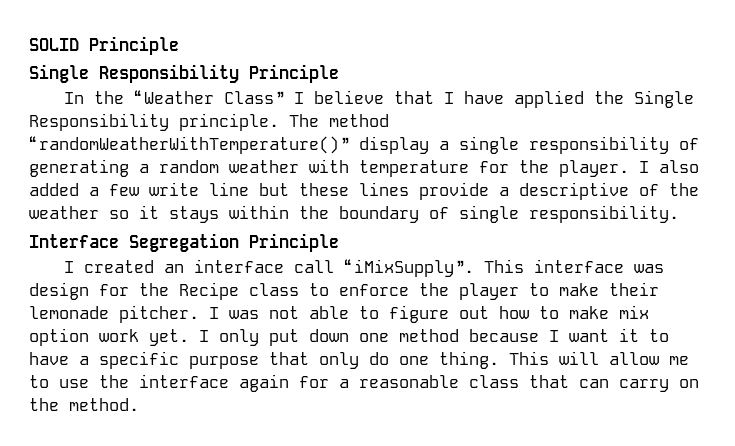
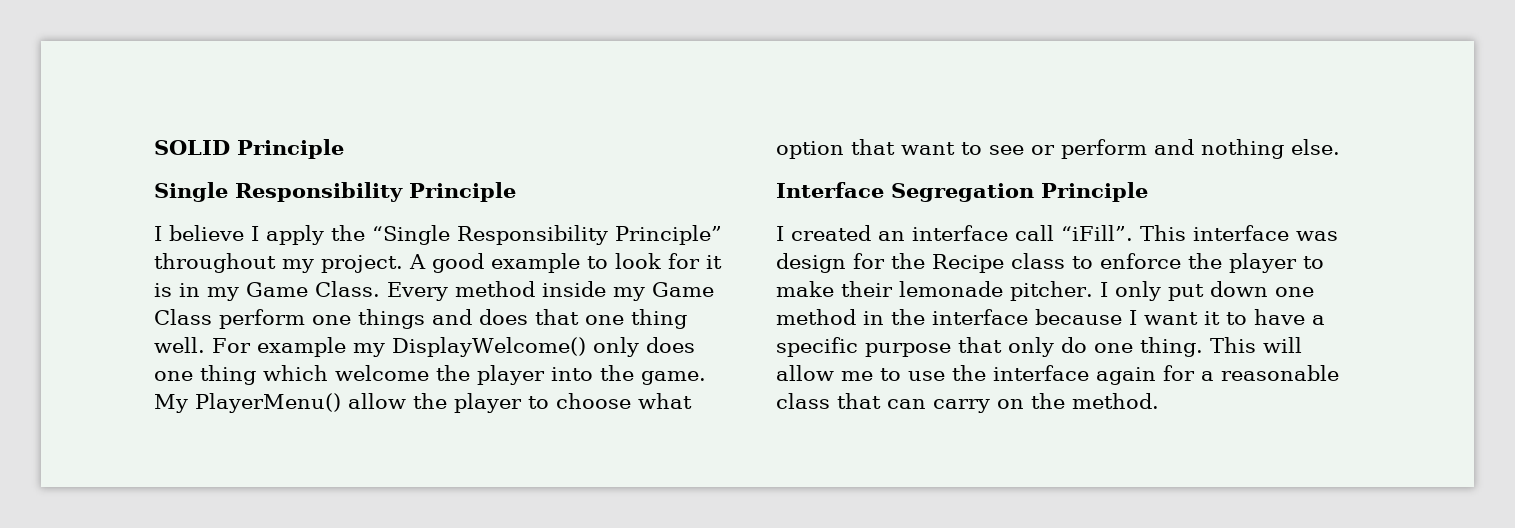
- In the “Weather Class” I believe that I have applied the Single Responsibility principle. The method “randomWeatherWithTemperature()” display a single responsibility of generating a random weather with temperature for the player. I also added a few write line but these lines provide a descriptive of the weather so it stays within the boundary of single responsibility.
+ I believe I apply the “Single Responsibility Principle” throughout my project. A good example to look for it is in my Game Class. Every method inside my Game Class perform one things and does that one thing well. For example my DisplayWelcome() only does one thing which welcome the player into the game. My PlayerMenu() allow the player to choose what option that want to see or perform and nothing else.
- I created an interface call “iMixSupply”.
+ I created an interface call “iFill”.
- I was not able to figure out how to make mix option work yet. I only put down one method because I want it to have a specific purpose that only do one thing.
+ I only put down one method in the interface because I want it to have a specific purpose that only do one thing.

